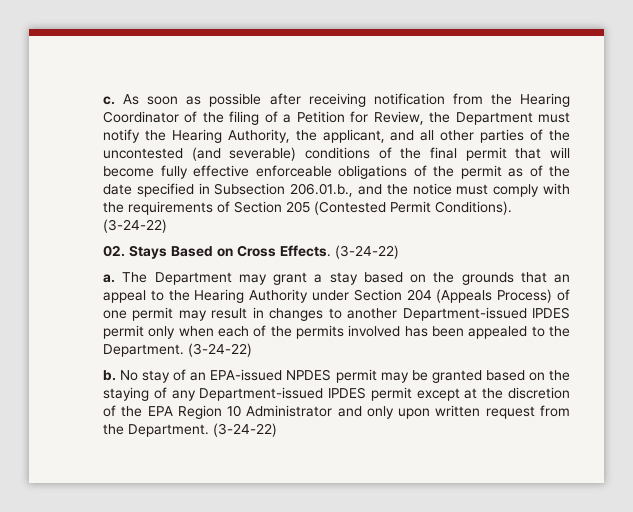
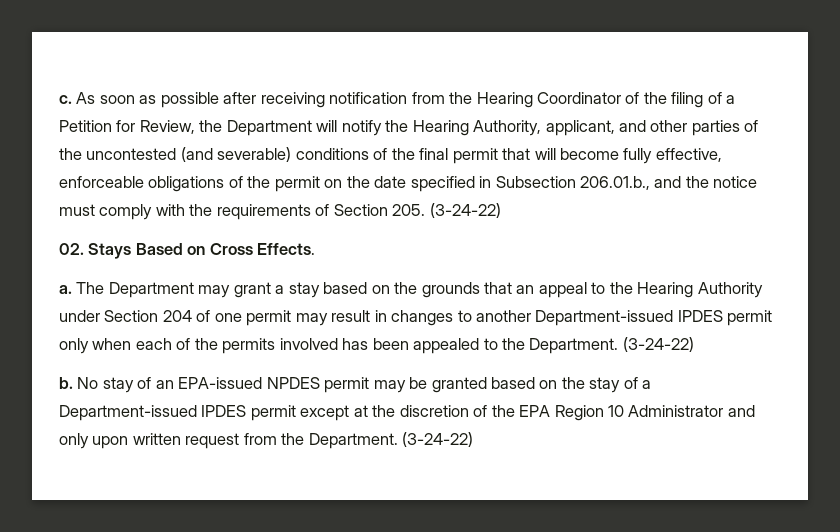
- As soon as possible after receiving notification from the Hearing Coordinator of the filing of a Petition for Review, the Department must notify the Hearing Authority, the applicant, and all other parties of the uncontested (and severable) conditions of the final permit that will become fully effective enforceable obligations of the permit as of the date specified in Subsection 206.01.b., and the notice must comply with the requirements of Section 205 (Contested Permit Conditions). (3-24-22)
+ As soon as possible after receiving notification from the Hearing Coordinator of the filing of a Petition for Review, the Department will notify the Hearing Authority, applicant, and other parties of the uncontested (and severable) conditions of the final permit that will become fully effective, enforceable obligations of the permit on the date specified in Subsection 206.01.b., and the notice must comply with the requirements of Section 205. (3-24-22)
- 02. Stays Based on Cross Effects. (3-24-22)
+ 02. Stays Based on Cross Effects.
- The Department may grant a stay based on the grounds that an appeal to the Hearing Authority under Section 204 (Appeals Process) of one permit may result in changes to another Department-issued IPDES permit only when each of the permits involved has been appealed to the Department.
+ The Department may grant a stay based on the grounds that an appeal to the Hearing Authority under Section 204 of one permit may result in changes to another Department-issued IPDES permit only when each of the permits involved has been appealed to the Department.
- No stay of an EPA-issued NPDES permit may be granted based on the staying of any Department-issued IPDES permit except at the discretion of the EPA Region 10 Administrator and only upon written request from the Department.
+ No stay of an EPA-issued NPDES permit may be granted based on the stay of a Department-issued IPDES permit except at the discretion of the EPA Region 10 Administrator and only upon written request from the Department.

